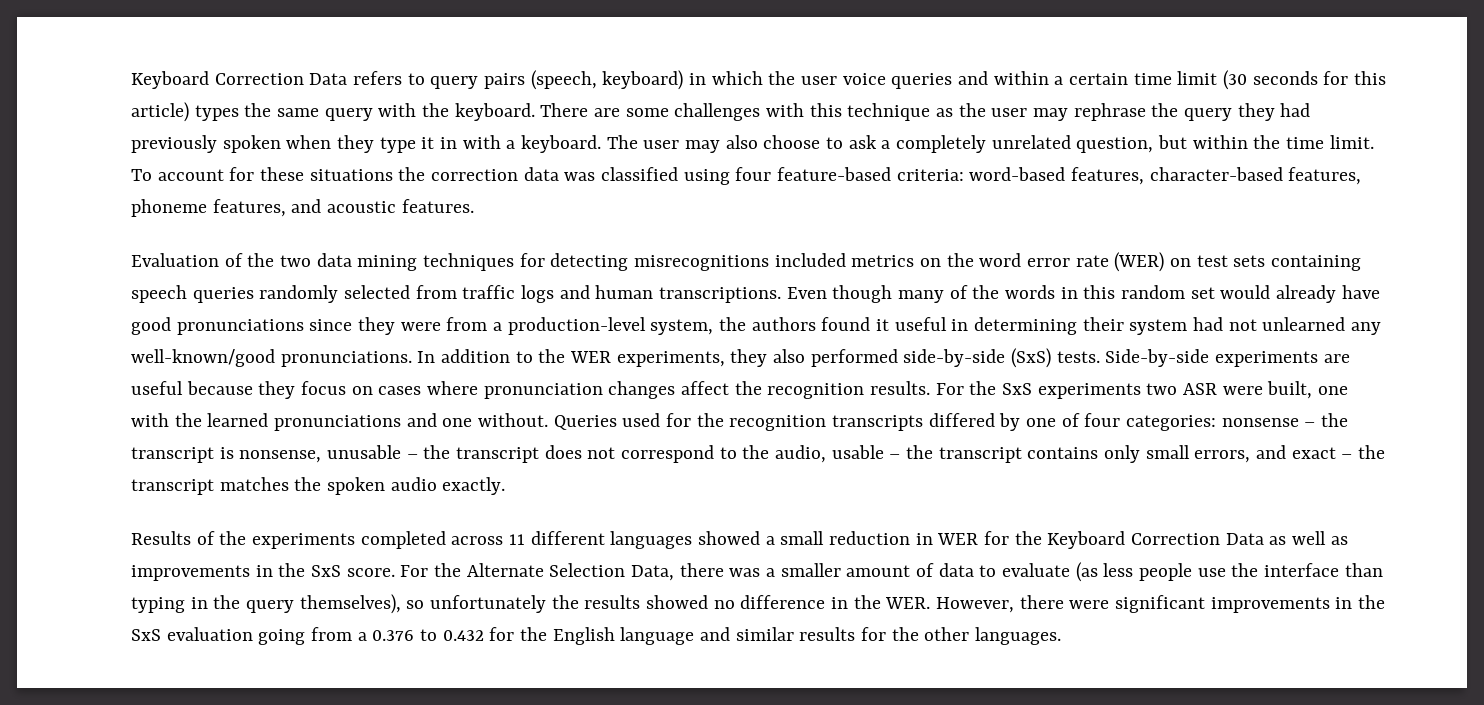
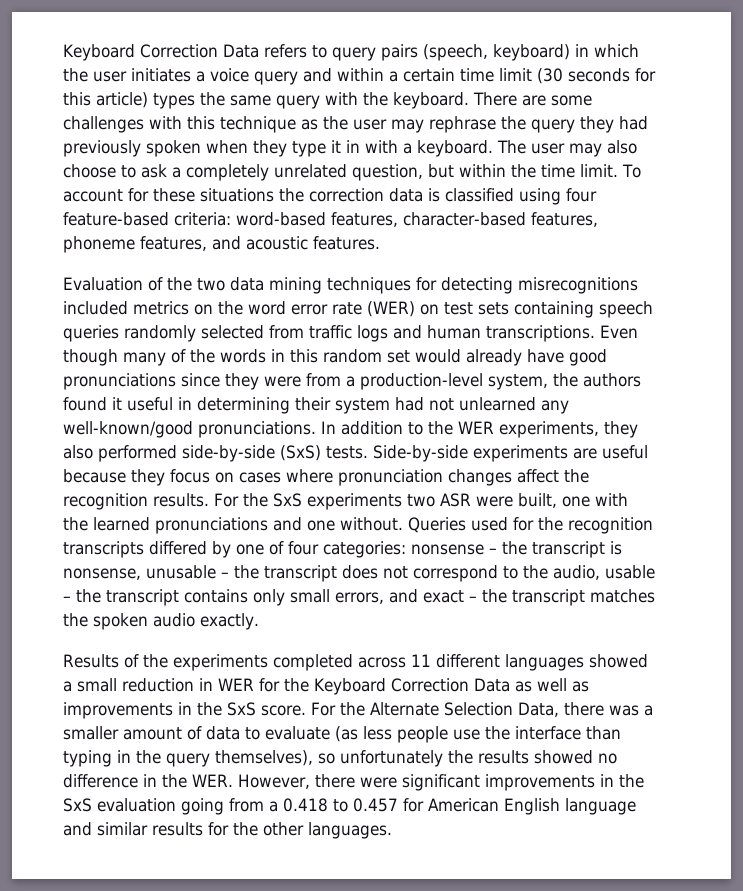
- Keyboard Correction Data refers to query pairs (speech, keyboard) in which the user voice queries and within a certain time limit (30 seconds for this article) types the same query with the keyboard.
+ Keyboard Correction Data refers to query pairs (speech, keyboard) in which the user initiates a voice query and within a certain time limit (30 seconds for this article) types the same query with the keyboard.
- To account for these situations the correction data was classified using four feature-based criteria: word-based features, character-based features, phoneme features, and acoustic features.
+ To account for these situations the correction data is classified using four feature-based criteria: word-based features, character-based features, phoneme features, and acoustic features.
- For the Alternate Selection Data, there was a smaller amount of data to evaluate (as less people use the interface than typing in the query themselves), so unfortunately the results showed no difference in the WER. However, there were significant improvements in the SxS evaluation going from a 0.376 to 0.432 for the English language and similar results for the other languages.
+ For the Alternate Selection Data, there was a smaller amount of data to evaluate (as less people use the interface than typing in the query themselves), so unfortunately the results showed no difference in the WER. However, there were significant improvements in the SxS evaluation going from a 0.418 to 0.457 for American English language and similar results for the other languages.

